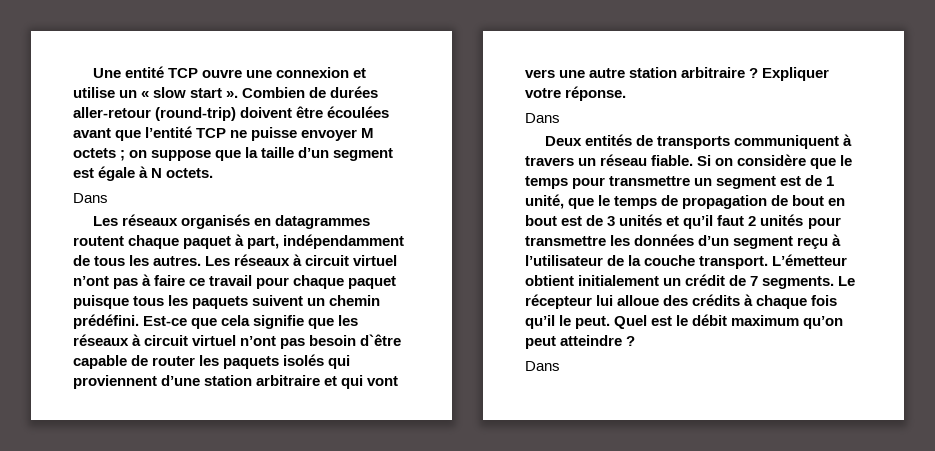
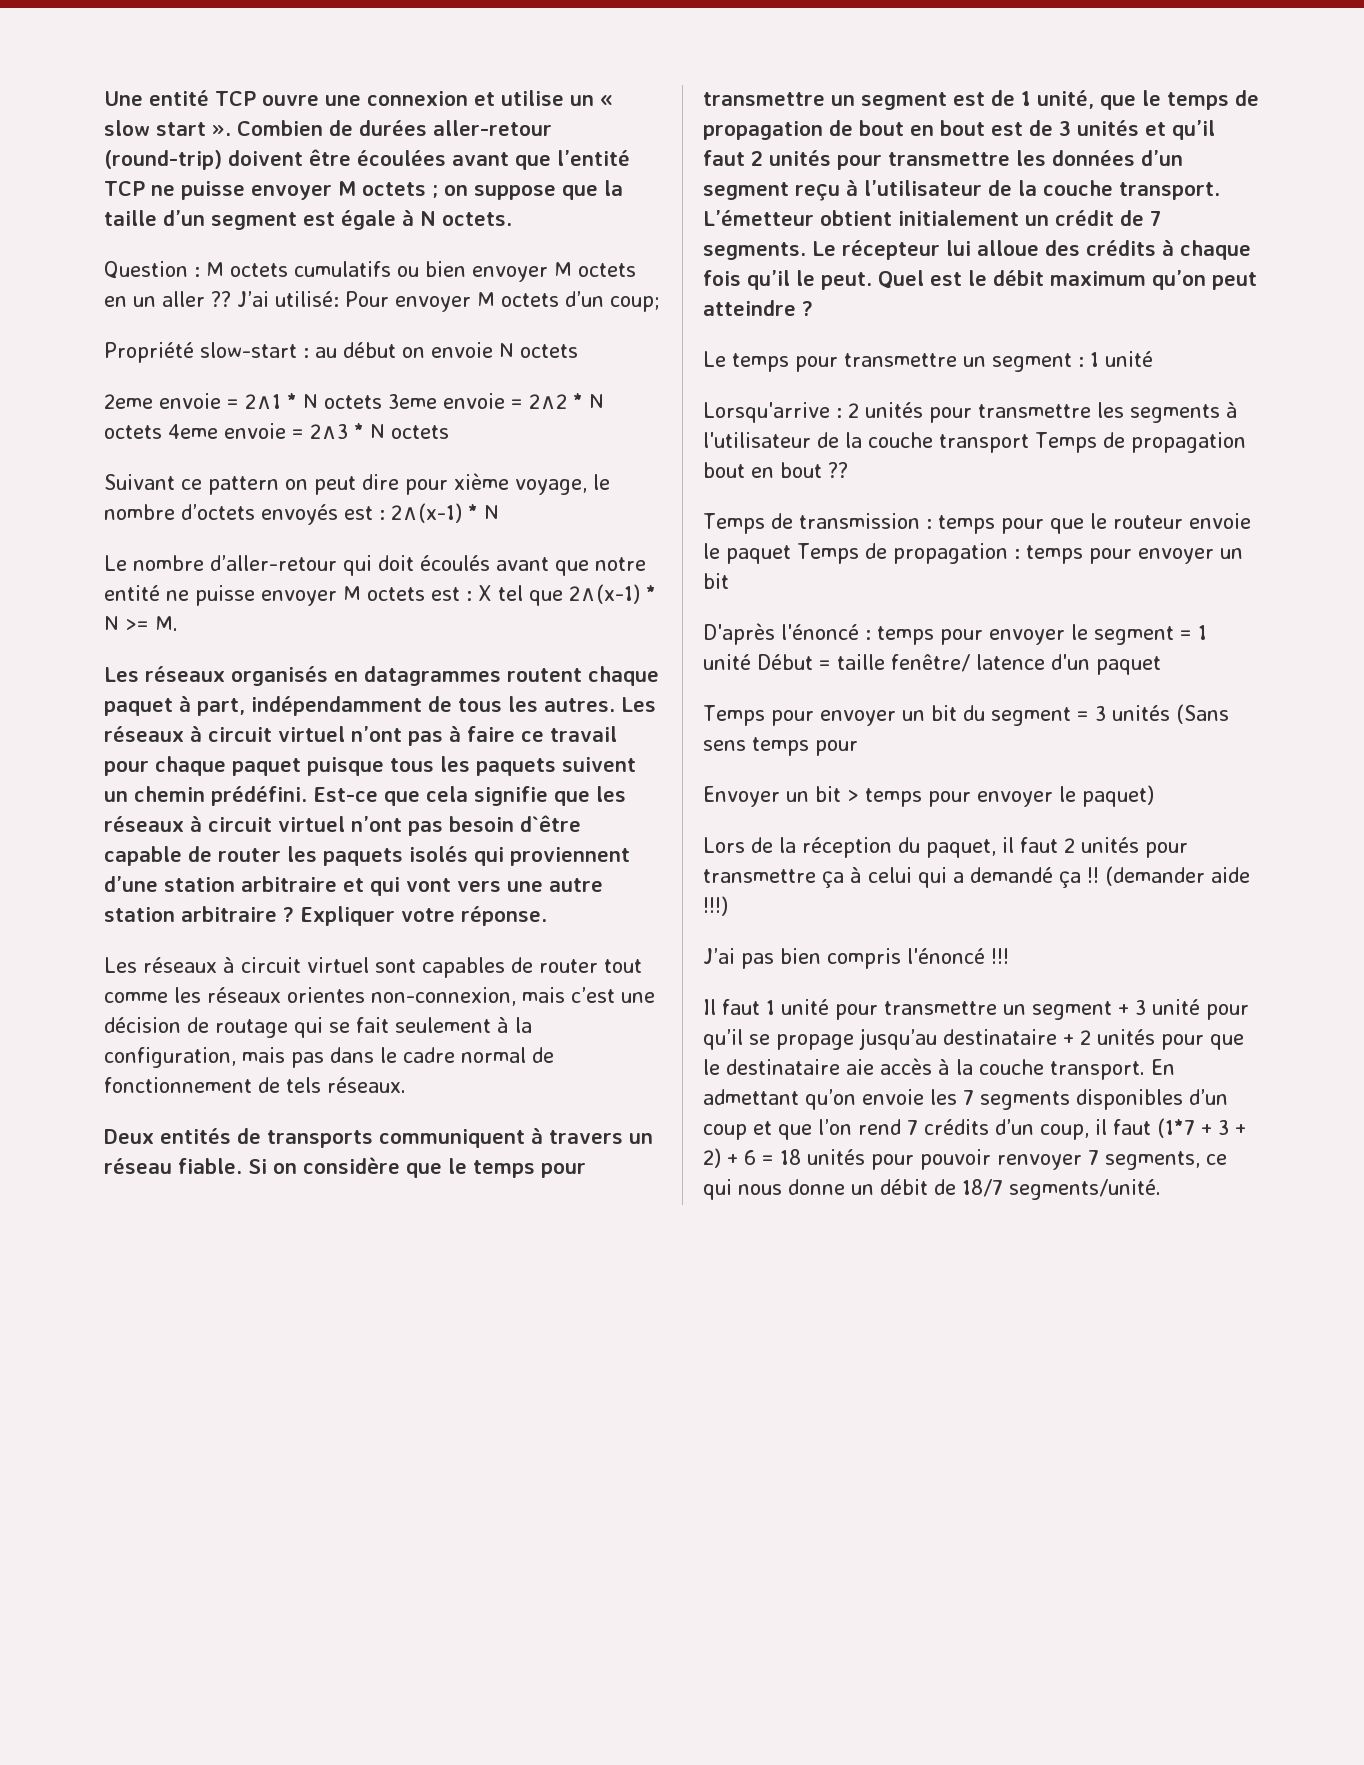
  Combien de durées aller-retour (round-trip) doivent être écoulées avant que l’entité TCP ne puisse envoyer M octets ; on suppose que la taille d’un segment est égale à N octets.
- Dans
+ Question : M octets cumulatifs ou bien envoyer M octets en un aller ?? J’ai utilisé: Pour envoyer M octets d’un coup;
+ Propriété slow-start : au début on envoie N octets
+ 2eme envoie = 2∧1 * N octets 3eme envoie = 2∧2 * N octets 4eme envoie = 2∧3 * N octets
+ Suivant ce pattern on peut dire pour xième voyage, le nombre d’octets envoyés est : 2∧(x-1) * N
+ Le nombre d’aller-retour qui doit écoulés avant que notre entité ne puisse envoyer M octets est : X tel que 2∧(x-1) * N >= M.
  Expliquer votre réponse.
- Dans
+ Les réseaux à circuit virtuel sont capables de router tout comme les réseaux orientes non-connexion, mais c’est une décision de routage qui se fait seulement à la configuration, mais pas dans le cadre normal de fonctionnement de tels réseaux.
  Quel est le débit maximum qu’on peut atteindre ?
- Dans
+ Le temps pour transmettre un segment : 1 unité
+ Lorsqu'arrive : 2 unités pour transmettre les segments à l'utilisateur de la couche transport Temps de propagation bout en bout ??
+ Temps de transmission : temps pour que le routeur envoie le paquet Temps de propagation : temps pour envoyer un bit
+ D'après l'énoncé : temps pour envoyer le segment = 1 unité Début = taille fenêtre/ latence d'un paquet
+ Temps pour envoyer un bit du segment = 3 unités (Sans sens temps pour
+ Envoyer un bit > temps pour envoyer le paquet)
+ Lors de la réception du paquet, il faut 2 unités pour transmettre ça à celui qui a demandé ça !! (demander aide !!!)
+ J’ai pas bien compris l'énoncé !!!
+ Il faut 1 unité pour transmettre un segment + 3 unité pour qu’il se propage jusqu’au destinataire + 2 unités pour que le destinataire aie accès à la couche transport. En admettant qu’on envoie les 7 segments disponibles d’un coup et que l’on rend 7 crédits d’un coup, il faut (1*7 + 3 + 2) + 6 = 18 unités pour pouvoir renvoyer 7 segments, ce qui nous donne un débit de 18/7 segments/unité.

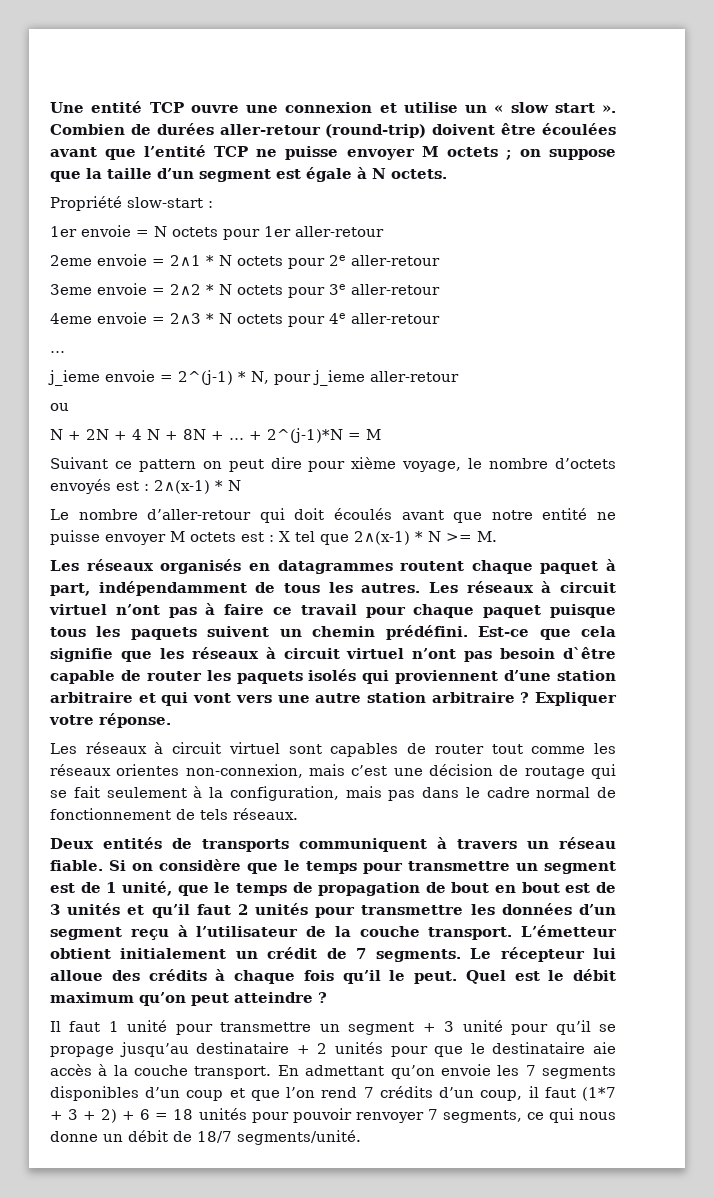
- Question : M octets cumulatifs ou bien envoyer M octets en un aller ?? J’ai utilisé: Pour envoyer M octets d’un coup;
- Propriété slow-start : au début on envoie N octets
+ Propriété slow-start :
+ 1er envoie = N octets pour 1er aller-retour
- 2eme envoie = 2∧1 * N octets 3eme envoie = 2∧2 * N octets 4eme envoie = 2∧3 * N octets
+ 2eme envoie = 2∧1 * N octets pour 2e aller-retour
+ 3eme envoie = 2∧2 * N octets pour 3e aller-retour
+ 4eme envoie = 2∧3 * N octets pour 4e aller-retour
+ …
+ j_ieme envoie = 2^(j-1) * N, pour j_ieme aller-retour
+ ou
+ N + 2N + 4 N + 8N + … + 2^(j-1)*N = M
- Le temps pour transmettre un segment : 1 unité
- Lorsqu'arrive : 2 unités pour transmettre les segments à l'utilisateur de la couche transport Temps de propagation bout en bout ??
- Temps de transmission : temps pour que le routeur envoie le paquet Temps de propagation : temps pour envoyer un bit
- D'après l'énoncé : temps pour envoyer le segment = 1 unité Début = taille fenêtre/ latence d'un paquet
- Temps pour envoyer un bit du segment = 3 unités (Sans sens temps pour
- Envoyer un bit > temps pour envoyer le paquet)
- Lors de la réception du paquet, il faut 2 unités pour transmettre ça à celui qui a demandé ça !! (demander aide !!!)
- J’ai pas bien compris l'énoncé !!!

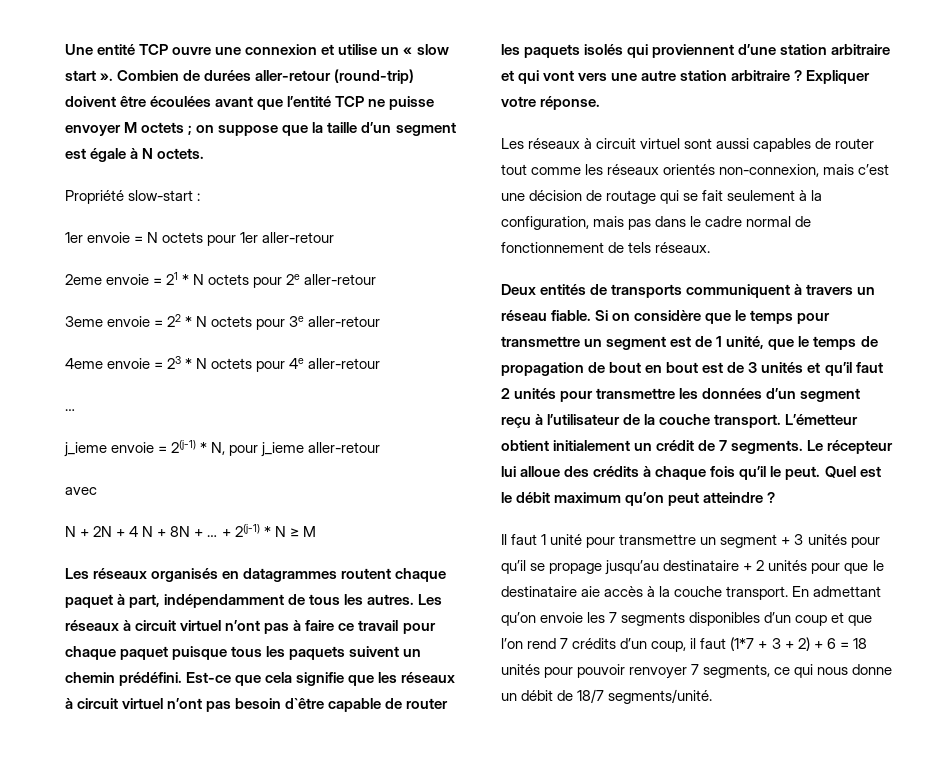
- 2eme envoie = 2∧1 * N octets pour 2e aller-retour
+ 2eme envoie = 21 * N octets pour 2e aller-retour
- 3eme envoie = 2∧2 * N octets pour 3e aller-retour
+ 3eme envoie = 22 * N octets pour 3e aller-retour
- 4eme envoie = 2∧3 * N octets pour 4e aller-retour
+ 4eme envoie = 23 * N octets pour 4e aller-retour
- j_ieme envoie = 2^(j-1) * N, pour j_ieme aller-retour
+ j_ieme envoie = 2(j-1) * N, pour j_ieme aller-retour
- ou
+ avec
- + 2^(j-1)*N = M
- Suivant ce pattern on peut dire pour xième voyage, le nombre d’octets envoyés est : 2∧(x-1) * N
- Le nombre d’aller-retour qui doit écoulés avant que notre entité ne puisse envoyer M octets est : X tel que 2∧(x-1) * N >= M.
+ + 2(j-1) * N ≥ M
- Les réseaux à circuit virtuel sont capables de router tout comme les réseaux orientes non-connexion, mais c’est une décision de routage qui se fait seulement à la configuration, mais pas dans le cadre normal de fonctionnement de tels réseaux.
+ Les réseaux à circuit virtuel sont aussi capables de router tout comme les réseaux orientés non-connexion, mais c’est une décision de routage qui se fait seulement à la configuration, mais pas dans le cadre normal de fonctionnement de tels réseaux.
- Il faut 1 unité pour transmettre un segment + 3 unité pour qu’il se propage jusqu’au destinataire + 2 unités pour que le destinataire aie accès à la couche transport.
+ Il faut 1 unité pour transmettre un segment + 3 unités pour qu’il se propage jusqu’au destinataire + 2 unités pour que le destinataire aie accès à la couche transport.

